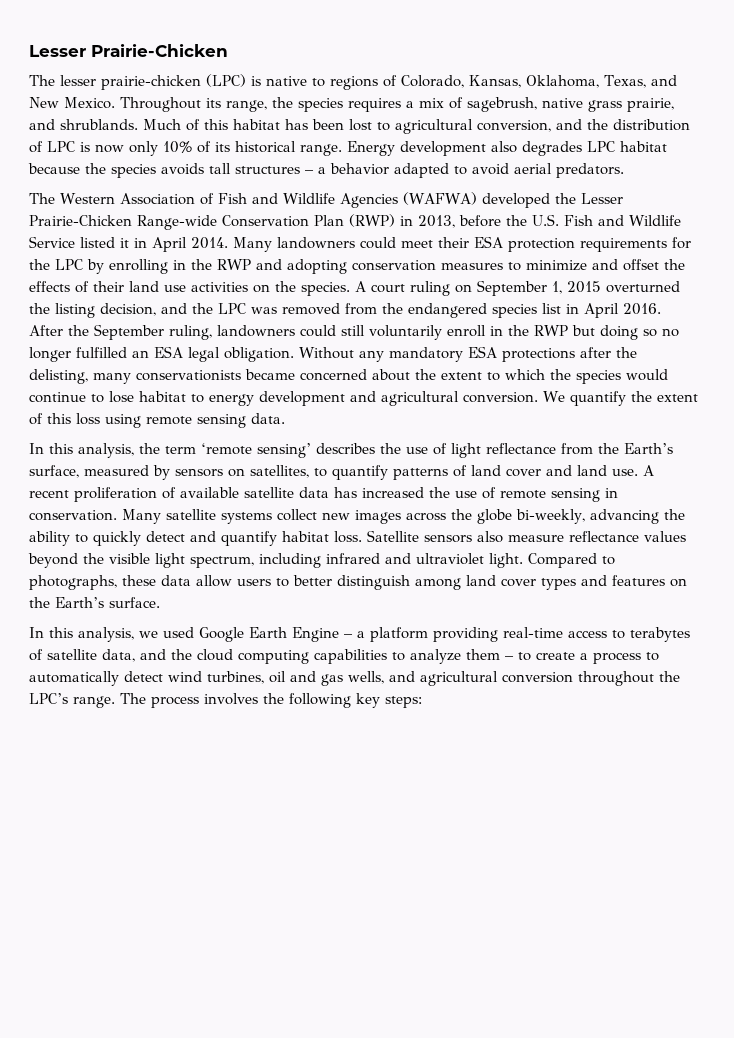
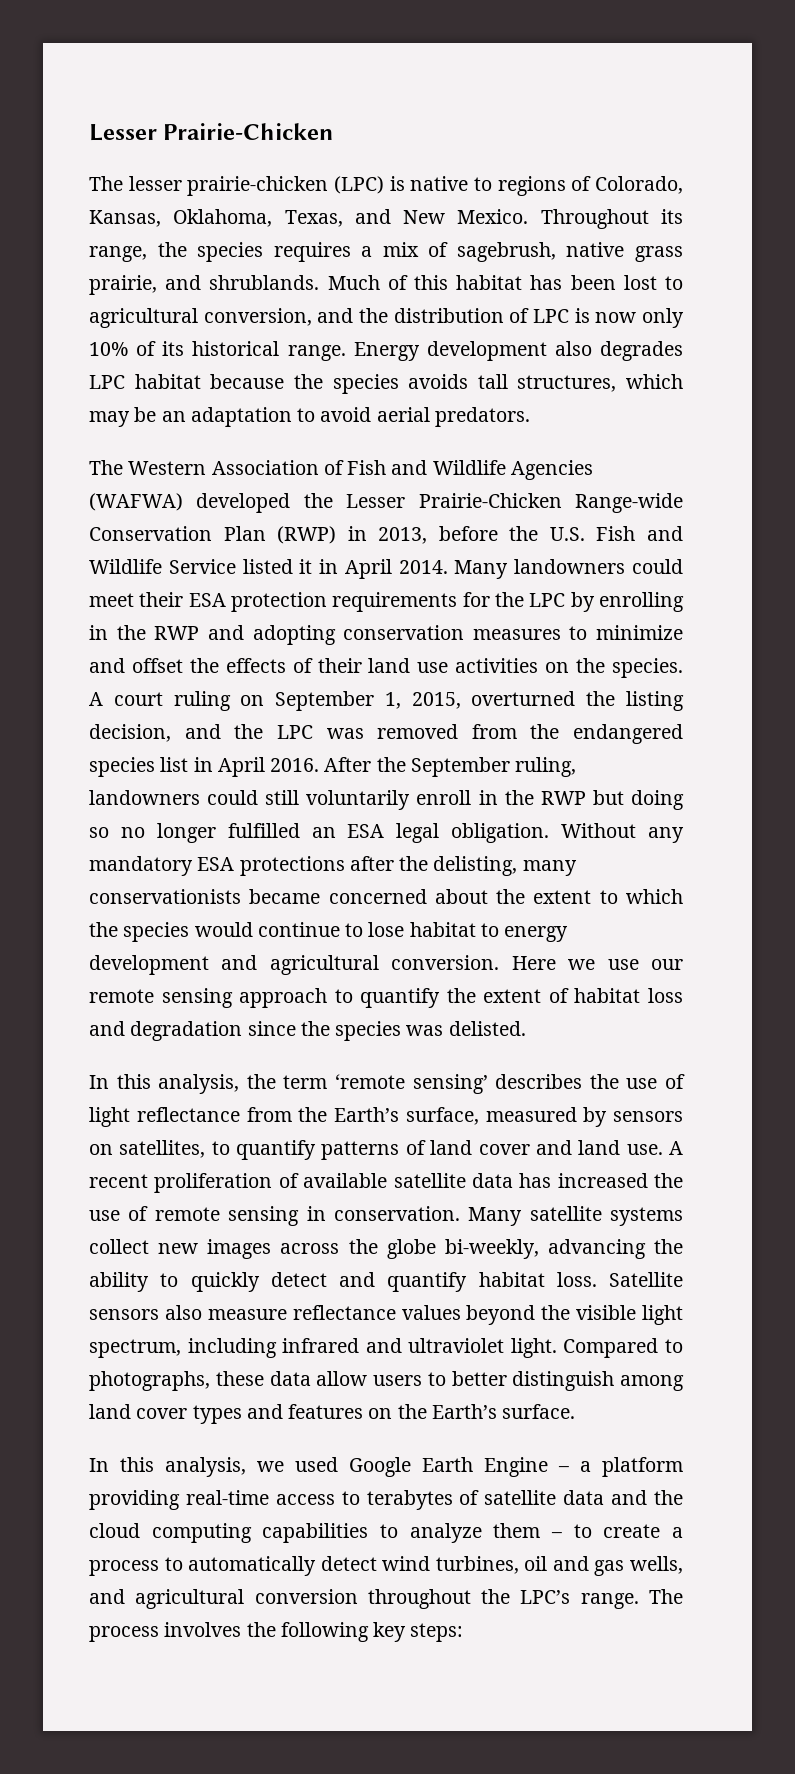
- Energy development also degrades LPC habitat because the species avoids tall structures – a behavior adapted to avoid aerial predators.
+ Energy development also degrades LPC habitat because the species avoids tall structures, which may be an adaptation to avoid aerial predators.
- A court ruling on September 1, 2015 overturned the listing decision, and the LPC was removed from the endangered species list in April 2016.
+ A court ruling on September 1, 2015, overturned the listing decision, and the LPC was removed from the endangered species list in April 2016.
- We quantify the extent of this loss using remote sensing data.
+ Here we use our remote sensing approach to quantify the extent of habitat loss and degradation since the species was delisted.
- In this analysis, we used Google Earth Engine – a platform providing real-time access to terabytes of satellite data, and the cloud computing capabilities to analyze them – to create a process to automatically detect wind turbines, oil and gas wells, and agricultural conversion throughout the LPC’s range.
+ In this analysis, we used Google Earth Engine – a platform providing real-time access to terabytes of satellite data and the cloud computing capabilities to analyze them – to create a process to automatically detect wind turbines, oil and gas wells, and agricultural conversion throughout the LPC’s range.

